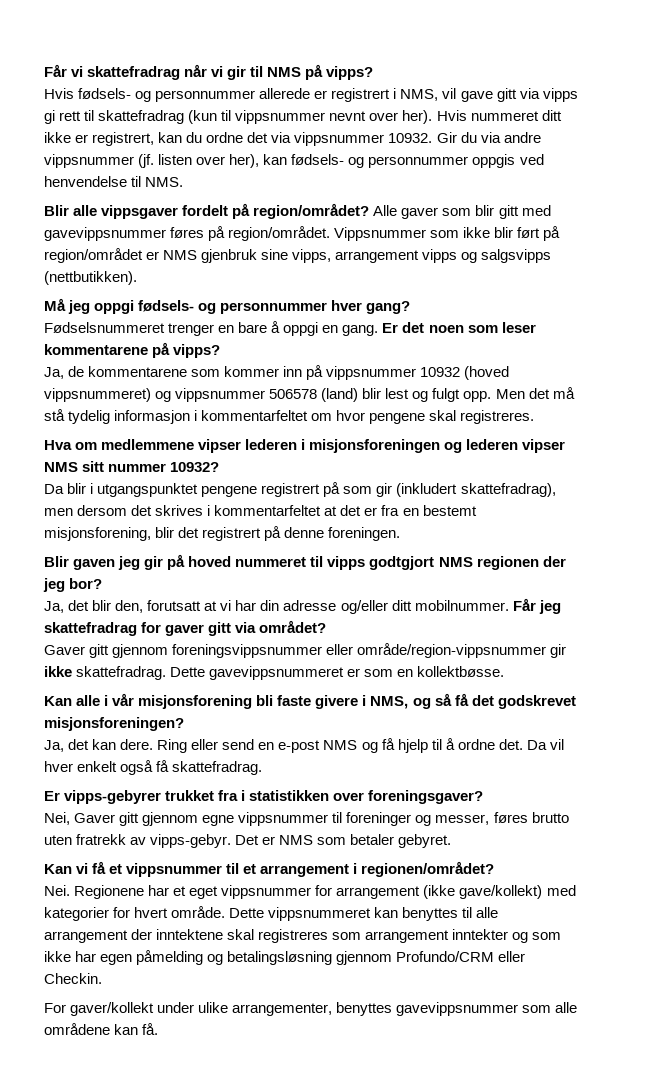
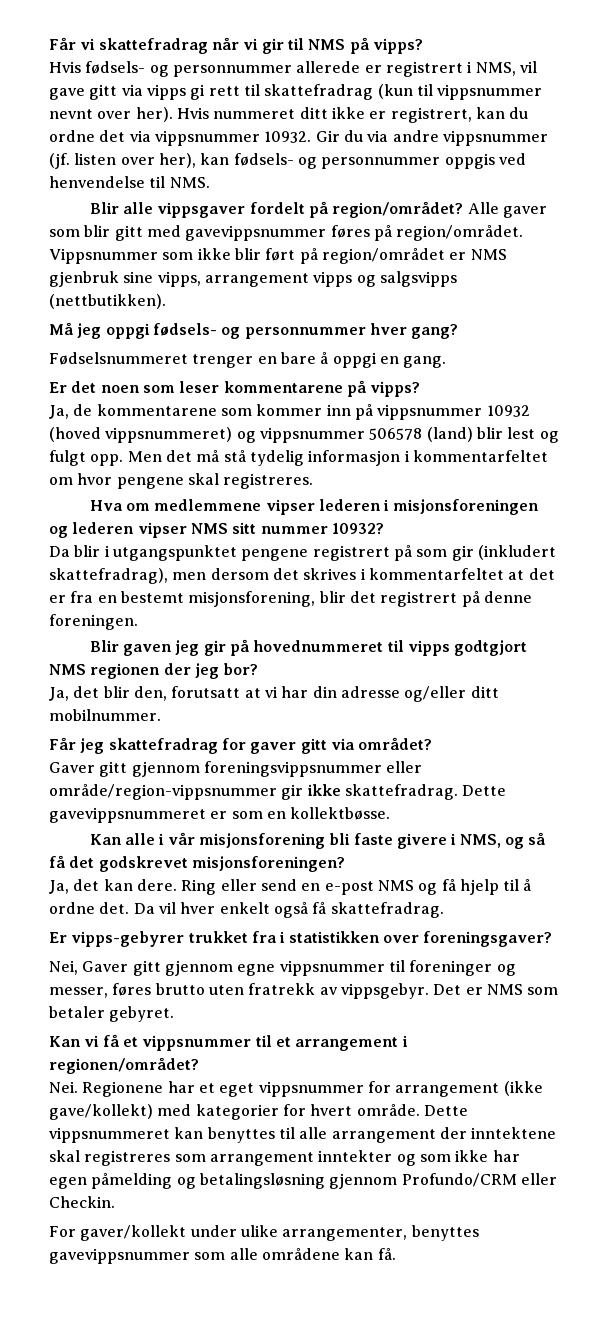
- Fødselsnummeret trenger en bare å oppgi en gang. Er det noen som leser kommentarene på vipps?
+ Fødselsnummeret trenger en bare å oppgi en gang.
+ Er det noen som leser kommentarene på vipps?
- Blir gaven jeg gir på hoved nummeret til vipps godtgjort NMS regionen der jeg bor?
+ Blir gaven jeg gir på hovednummeret til vipps godtgjort NMS regionen der jeg bor?
- Ja, det blir den, forutsatt at vi har din adresse og/eller ditt mobilnummer. Får jeg skattefradrag for gaver gitt via området?
+ Ja, det blir den, forutsatt at vi har din adresse og/eller ditt mobilnummer.
+ Får jeg skattefradrag for gaver gitt via området?
- Nei, Gaver gitt gjennom egne vippsnummer til foreninger og messer, føres brutto uten fratrekk av vipps-gebyr.
+ Nei, Gaver gitt gjennom egne vippsnummer til foreninger og messer, føres brutto uten fratrekk av vippsgebyr.

